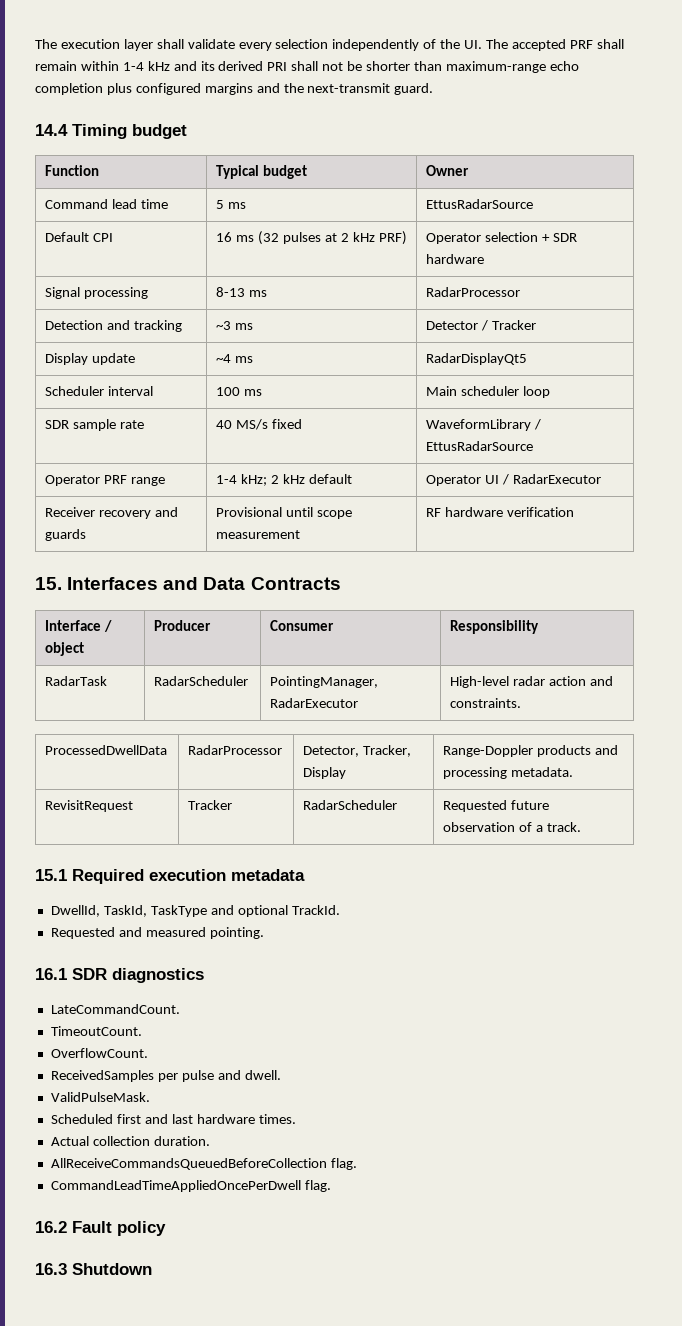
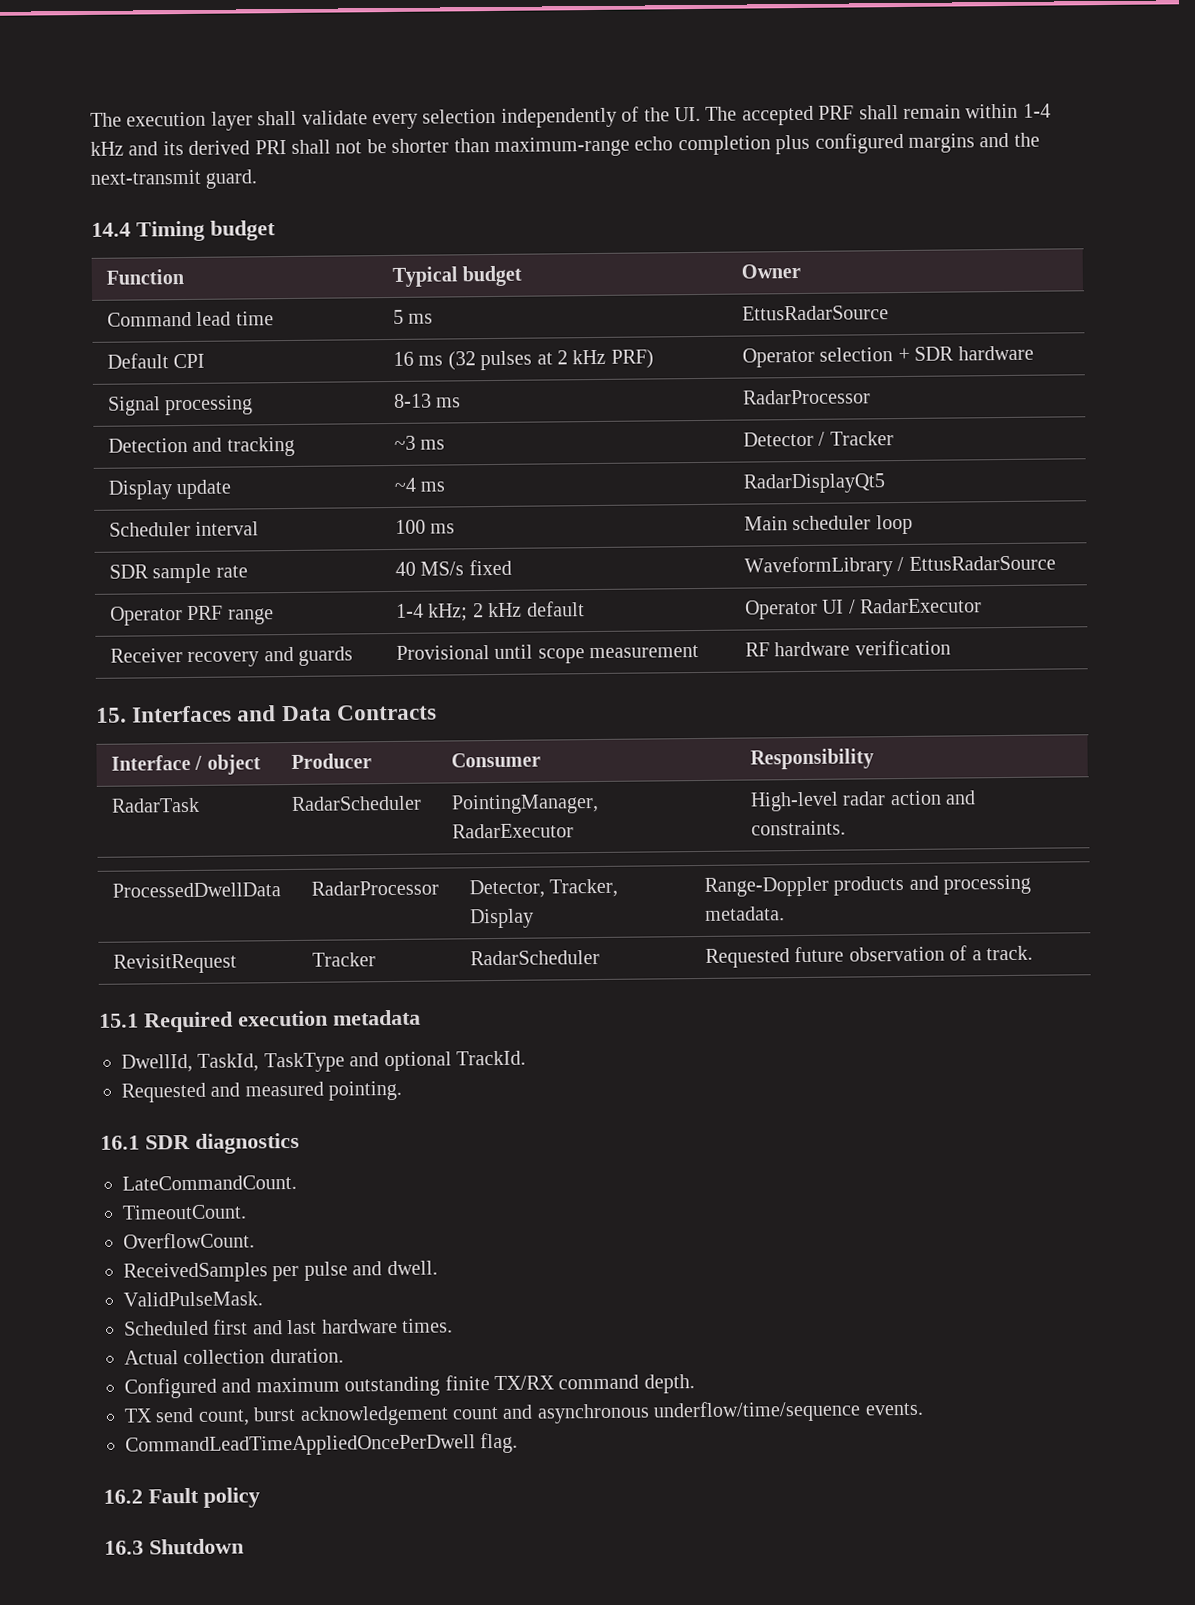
- AllReceiveCommandsQueuedBeforeCollection flag.
+ Configured and maximum outstanding finite TX/RX command depth.
+ TX send count, burst acknowledgement count and asynchronous underflow/time/sequence events.

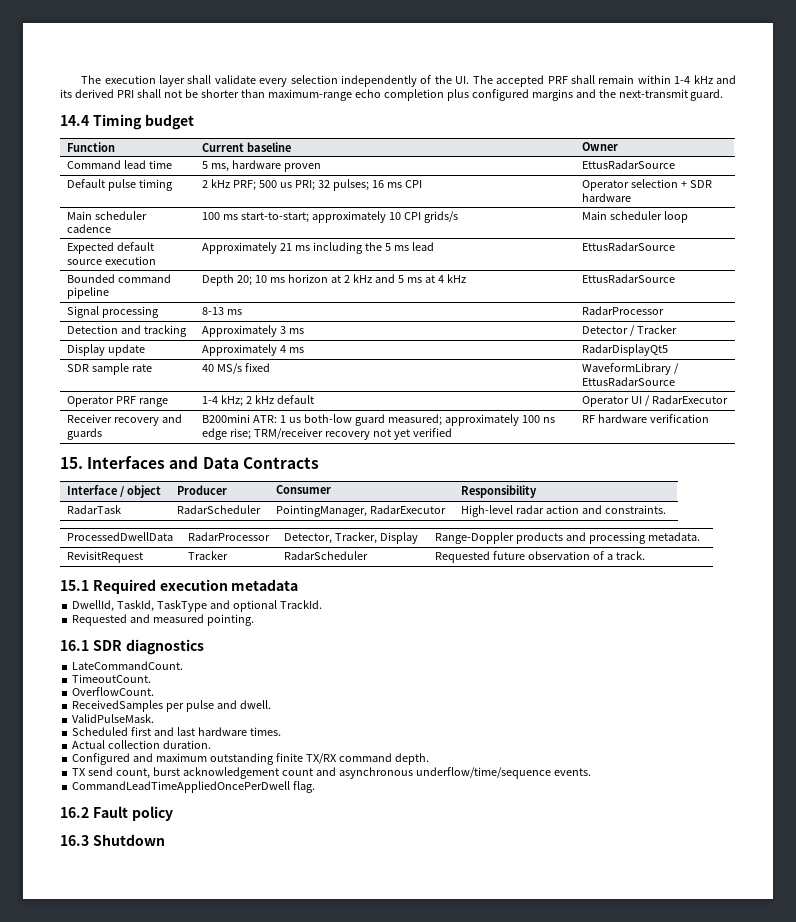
- Function | Typical budget | Owner
+ Function | Current baseline | Owner
- Command lead time | 5 ms | EttusRadarSource
+ Command lead time | 5 ms, hardware proven | EttusRadarSource
- Default CPI | 16 ms (32 pulses at 2 kHz PRF) | Operator selection + SDR hardware
+ Default pulse timing | 2 kHz PRF; 500 us PRI; 32 pulses; 16 ms CPI | Operator selection + SDR hardware
+ Main scheduler cadence | 100 ms start-to-start; approximately 10 CPI grids/s | Main scheduler loop
+ Expected default source execution | Approximately 21 ms including the 5 ms lead | EttusRadarSource
+ Bounded command pipeline | Depth 20; 10 ms horizon at 2 kHz and 5 ms at 4 kHz | EttusRadarSource
- Detection and tracking | ~3 ms | Detector / Tracker
+ Detection and tracking | Approximately 3 ms | Detector / Tracker
- Display update | ~4 ms | RadarDisplayQt5
+ Display update | Approximately 4 ms | RadarDisplayQt5
- Scheduler interval | 100 ms | Main scheduler loop
- Receiver recovery and guards | Provisional until scope measurement | RF hardware verification
+ Receiver recovery and guards | B200mini ATR: 1 us both-low guard measured; approximately 100 ns edge rise; TRM/receiver recovery not yet verified | RF hardware verification

